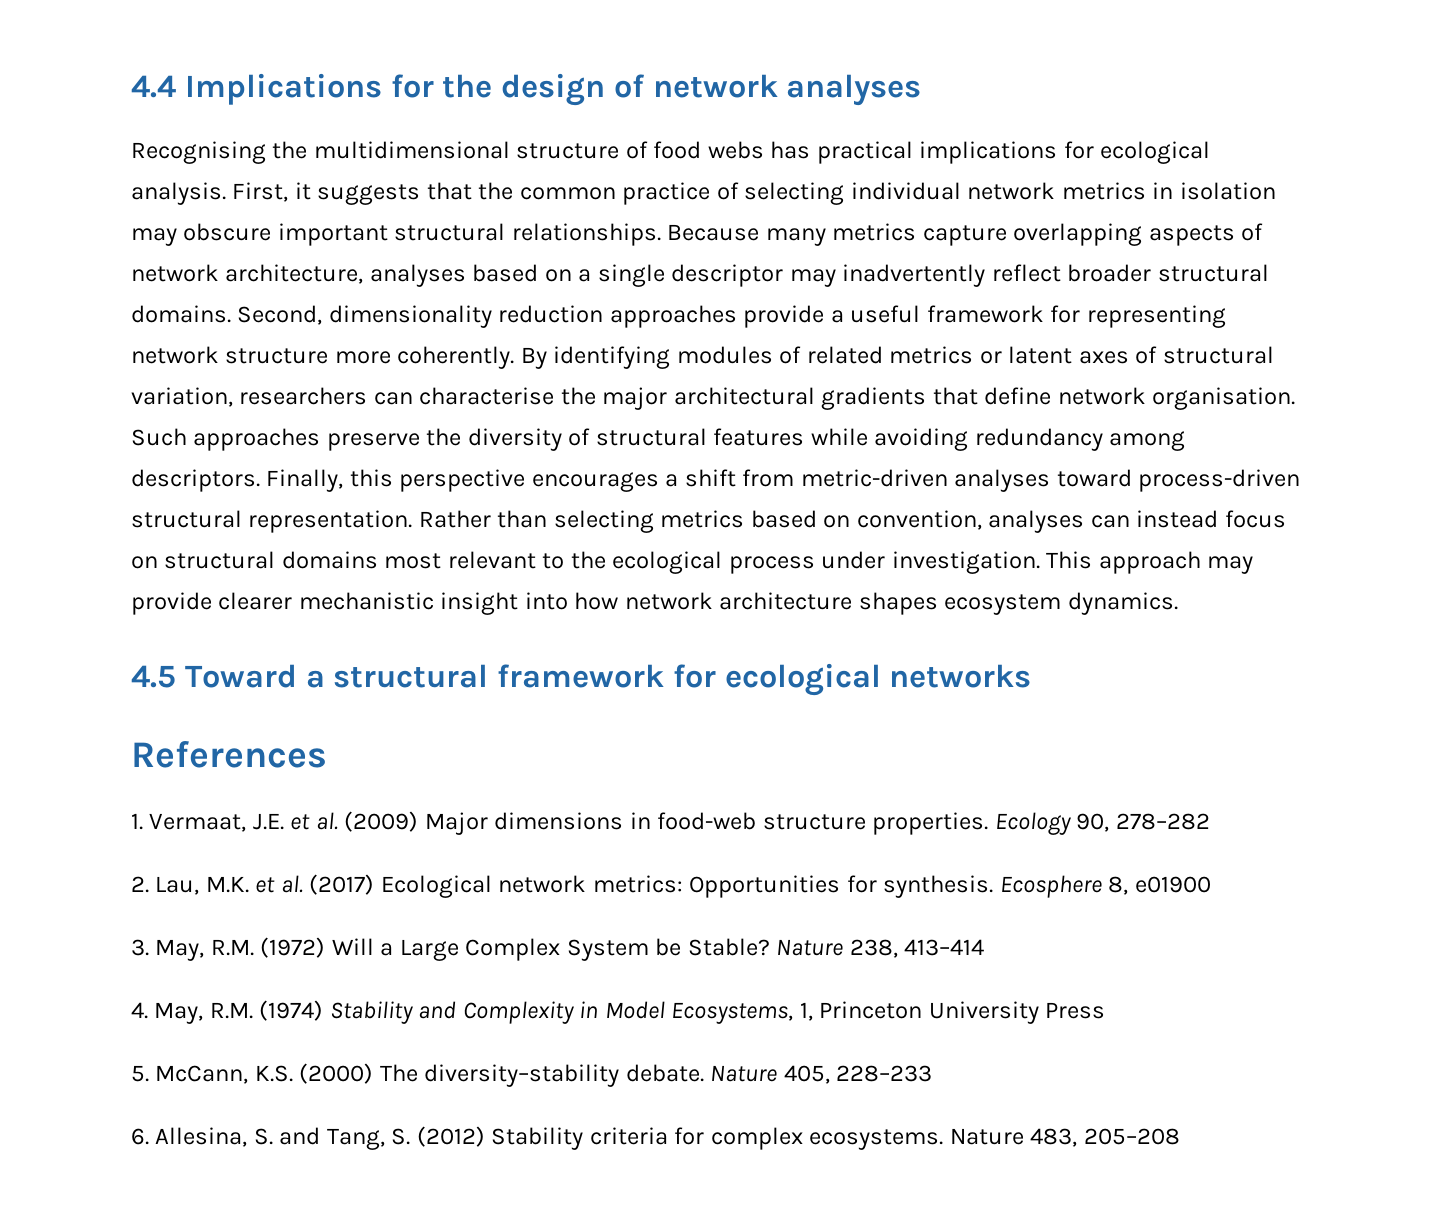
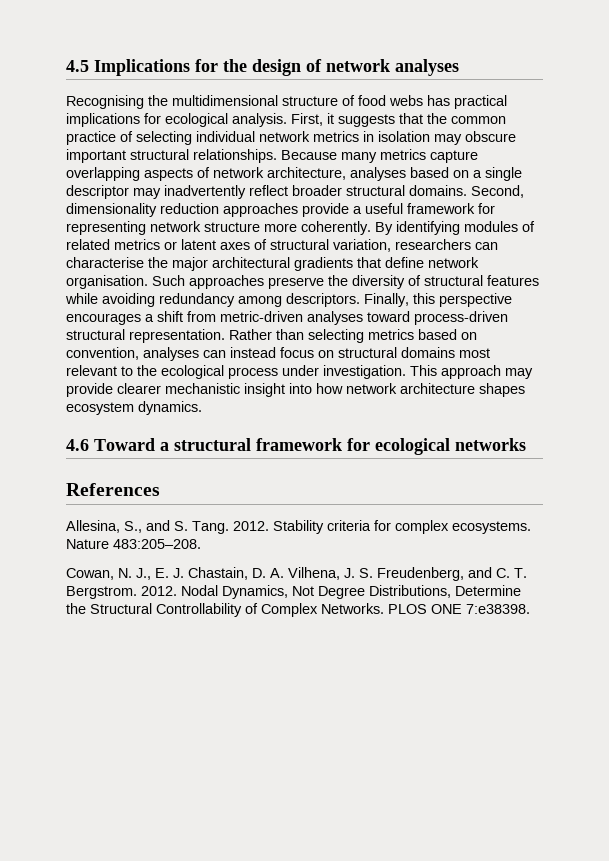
- 4.4 Implications for the design of network analyses
+ 4.5 Implications for the design of network analyses
- 4.5 Toward a structural framework for ecological networks
+ 4.6 Toward a structural framework for ecological networks
- 1. Vermaat, J.E. et al. (2009) Major dimensions in food-web structure properties. Ecology 90, 278–282
- 2. Lau, M.K. et al. (2017) Ecological network metrics: Opportunities for synthesis. Ecosphere 8, e01900
- 3. May, R.M. (1972) Will a Large Complex System be Stable? Nature 238, 413–414
- 4. May, R.M. (1974) Stability and Complexity in Model Ecosystems, 1, Princeton University Press
- 5. McCann, K.S. (2000) The diversity–stability debate. Nature 405, 228–233
- 6. Allesina, S. and Tang, S. (2012) Stability criteria for complex ecosystems.
+ Allesina, S., and S. Tang. 2012. Stability criteria for complex ecosystems.
- Nature 483, 205–208
+ Nature 483:205–208.
+ Cowan, N. J., E. J. Chastain, D. A. Vilhena, J. S. Freudenberg, and C. T. Bergstrom. 2012. Nodal Dynamics, Not Degree Distributions, Determine the Structural Controllability of Complex Networks. PLOS ONE 7:e38398.

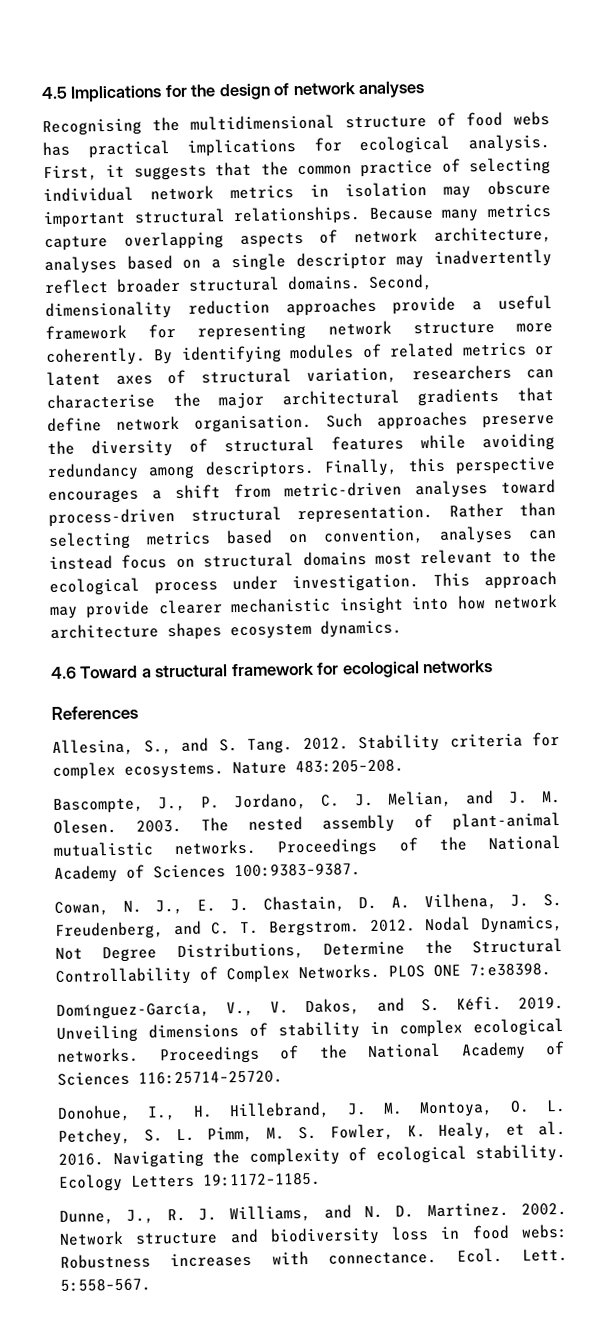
+ Bascompte, J., P. Jordano, C. J. Melian, and J. M. Olesen. 2003. The nested assembly of plant-animal mutualistic networks. Proceedings of the National Academy of Sciences 100:9383–9387.
+ Domínguez-García, V., V. Dakos, and S. Kéfi. 2019. Unveiling dimensions of stability in complex ecological networks. Proceedings of the National Academy of Sciences 116:25714–25720.
+ Donohue, I., H. Hillebrand, J. M. Montoya, O. L. Petchey, S. L. Pimm, M. S. Fowler, K. Healy, et al. 2016. Navigating the complexity of ecological stability. Ecology Letters 19:1172–1185.
+ Dunne, J., R. J. Williams, and N. D. Martinez. 2002. Network structure and biodiversity loss in food webs: Robustness increases with connectance. Ecol. Lett. 5:558–567.

